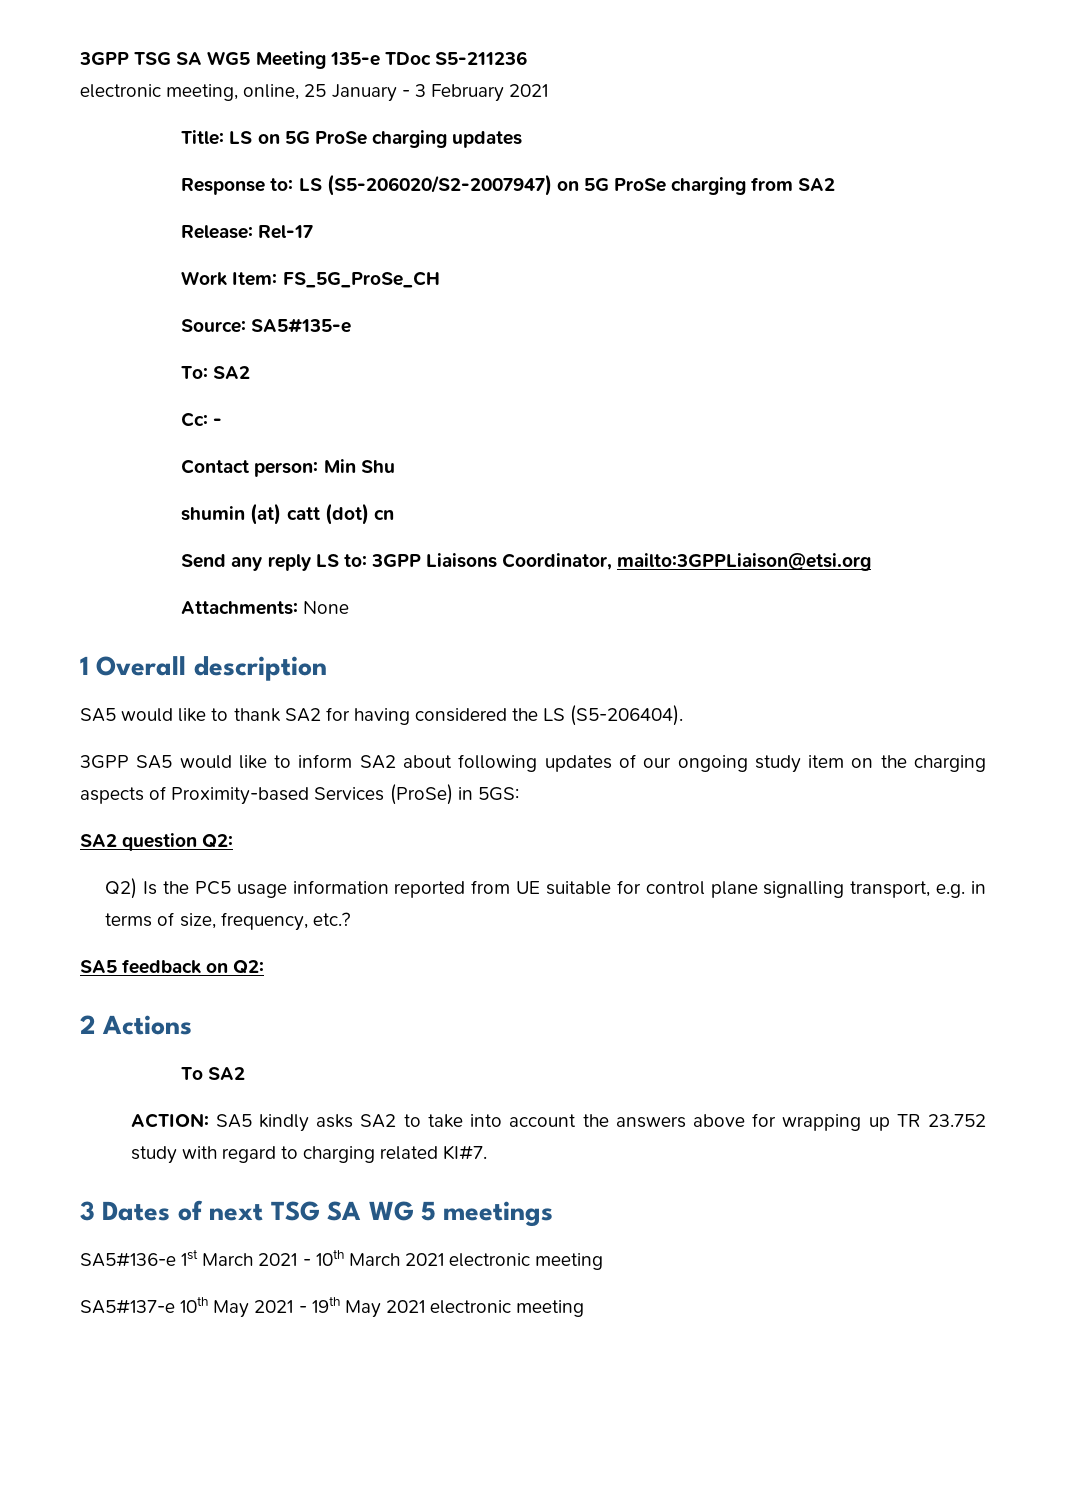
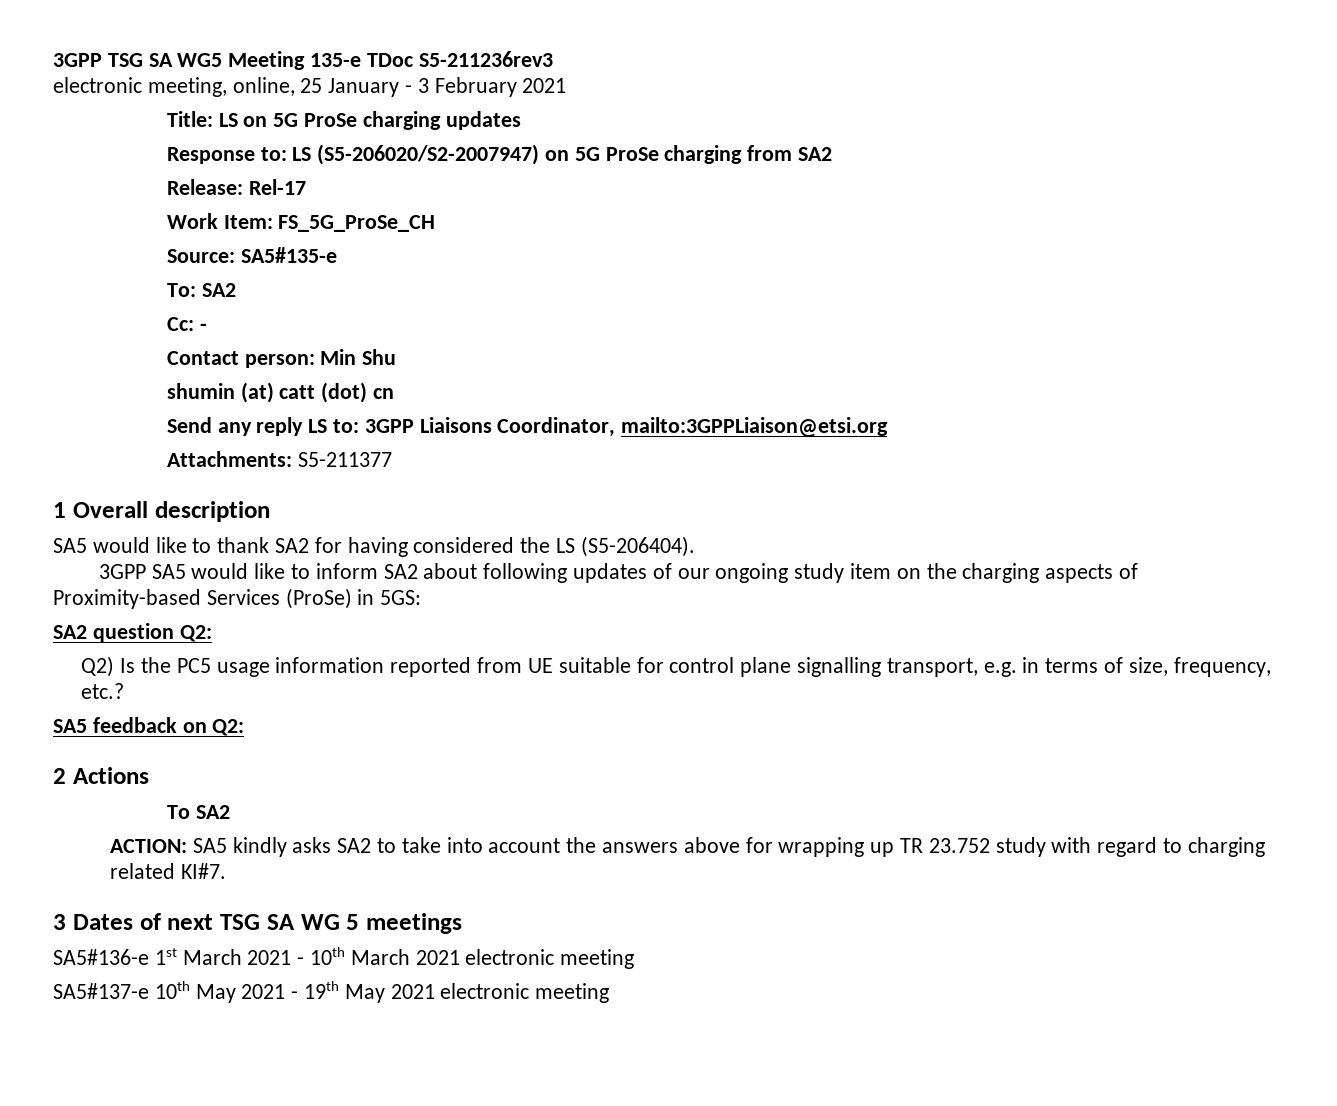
- 3GPP TSG SA WG5 Meeting 135-e TDoc S5-211236
+ 3GPP TSG SA WG5 Meeting 135-e TDoc S5-211236rev3
- Attachments: None
+ Attachments: S5-211377

